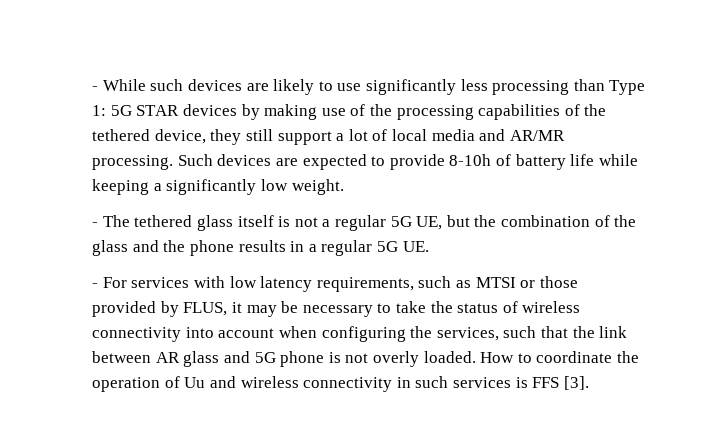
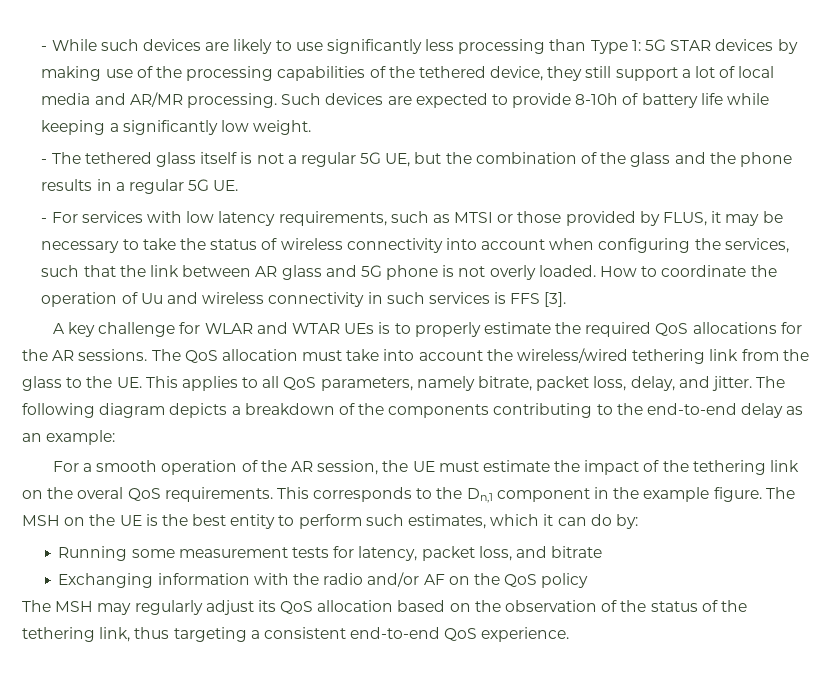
+ A key challenge for WLAR and WTAR UEs is to properly estimate the required QoS allocations for the AR sessions. The QoS allocation must take into account the wireless/wired tethering link from the glass to the UE. This applies to all QoS parameters, namely bitrate, packet loss, delay, and jitter. The following diagram depicts a breakdown of the components contributing to the end-to-end delay as an example:
+ For a smooth operation of the AR session, the UE must estimate the impact of the tethering link on the overal QoS requirements. This corresponds to the Dn,1 component in the example figure. The MSH on the UE is the best entity to perform such estimates, which it can do by:
+ Running some measurement tests for latency, packet loss, and bitrate
+ Exchanging information with the radio and/or AF on the QoS policy
+ The MSH may regularly adjust its QoS allocation based on the observation of the status of the tethering link, thus targeting a consistent end-to-end QoS experience.

